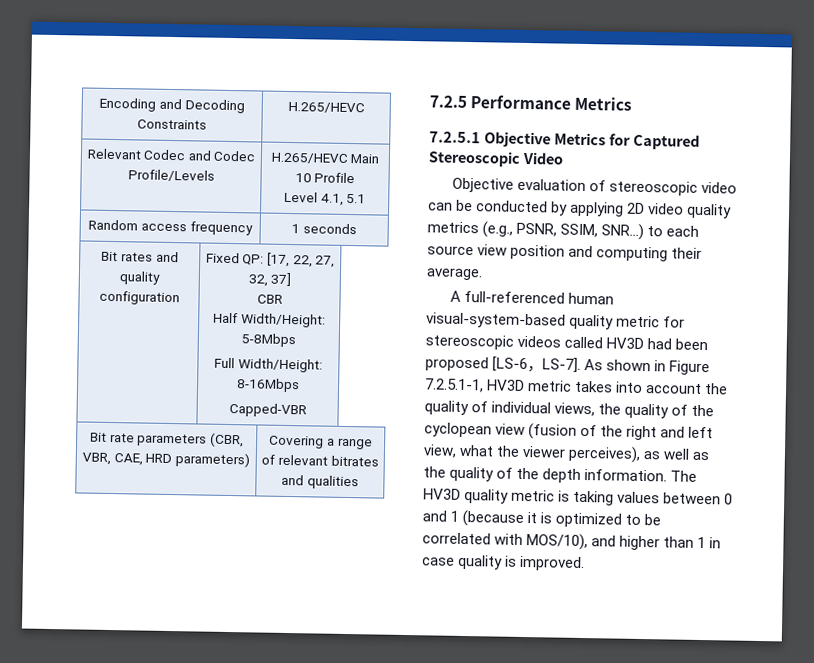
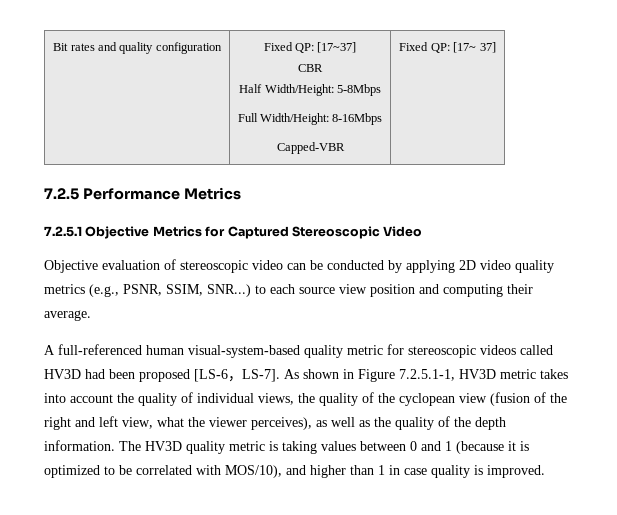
- Encoding and Decoding Constraints | H.265/HEVC
- Relevant Codec and Codec Profile/Levels | H.265/HEVC Main 10 Profile
- Level 4.1, 5.1
- Random access frequency | 1 seconds
- Bit rates and quality configuration | Fixed QP: [17, 22, 27, 32, 37]
+ Bit rates and quality configuration | Fixed QP: [17~37]
  CBR
  Half Width/Height: 5-8Mbps
  Full Width/Height: 8-16Mbps
- Capped-VBR
- Bit rate parameters (CBR, VBR, CAE, HRD parameters) | Covering a range of relevant bitrates and qualities
+ Capped-VBR | Fixed QP: [17~ 37]

